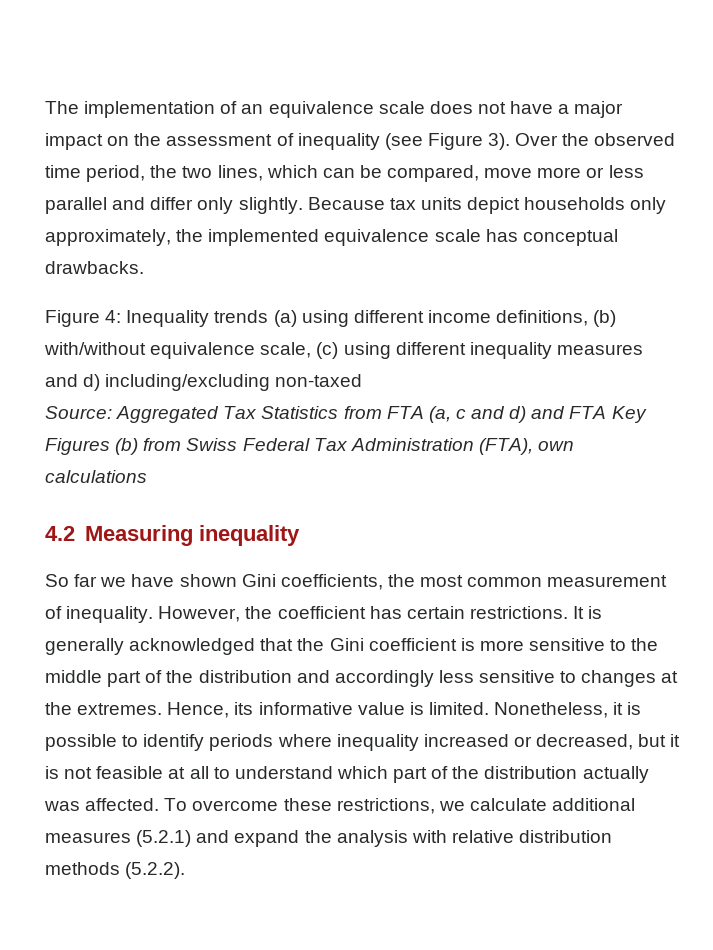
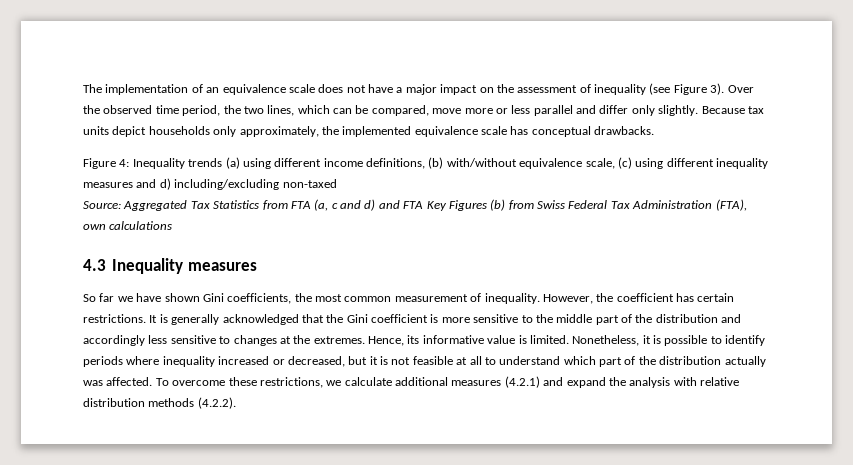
- 4.2 Measuring inequality
+ 4.3 Inequality measures
- To overcome these restrictions, we calculate additional measures (5.2.1) and expand the analysis with relative distribution methods (5.2.2).
+ To overcome these restrictions, we calculate additional measures (4.2.1) and expand the analysis with relative distribution methods (4.2.2).

